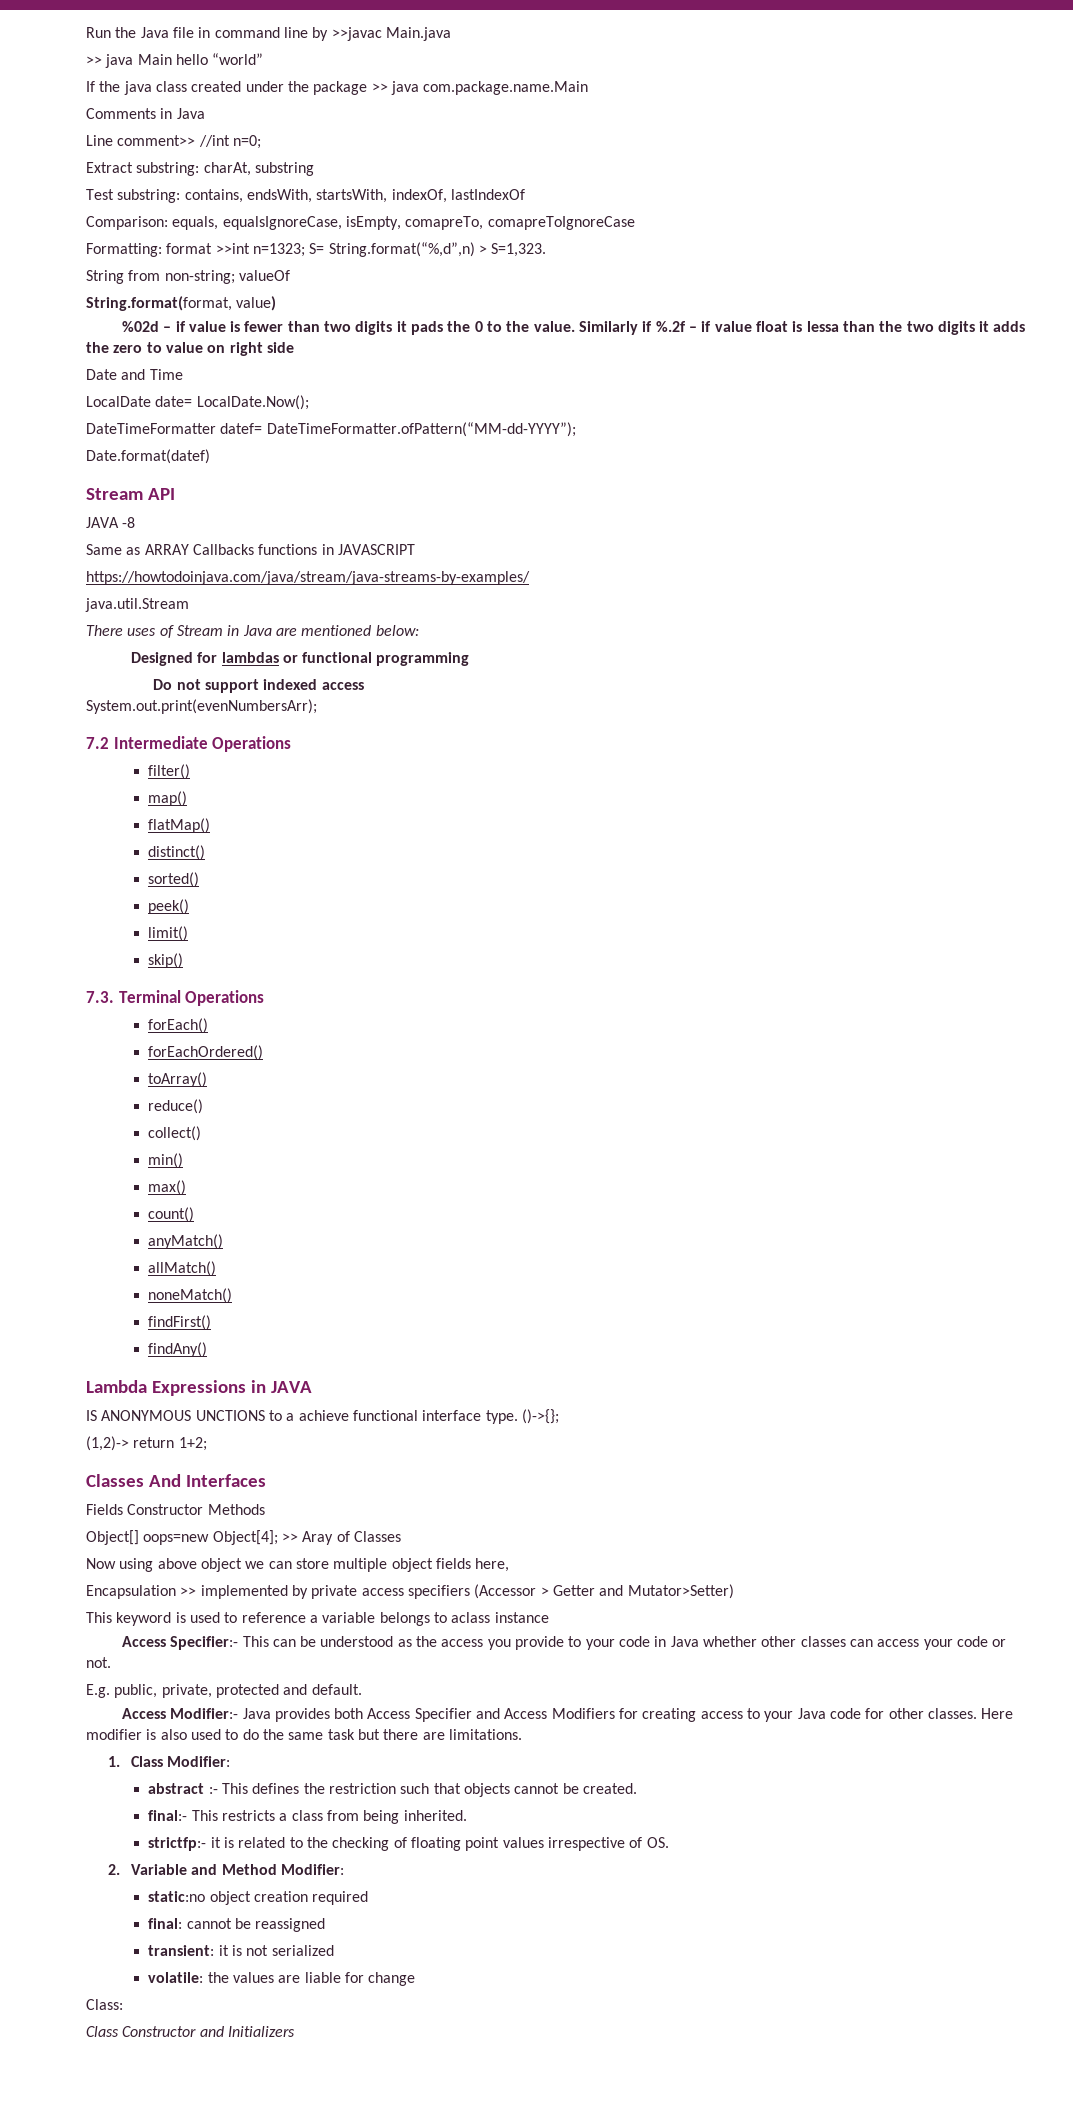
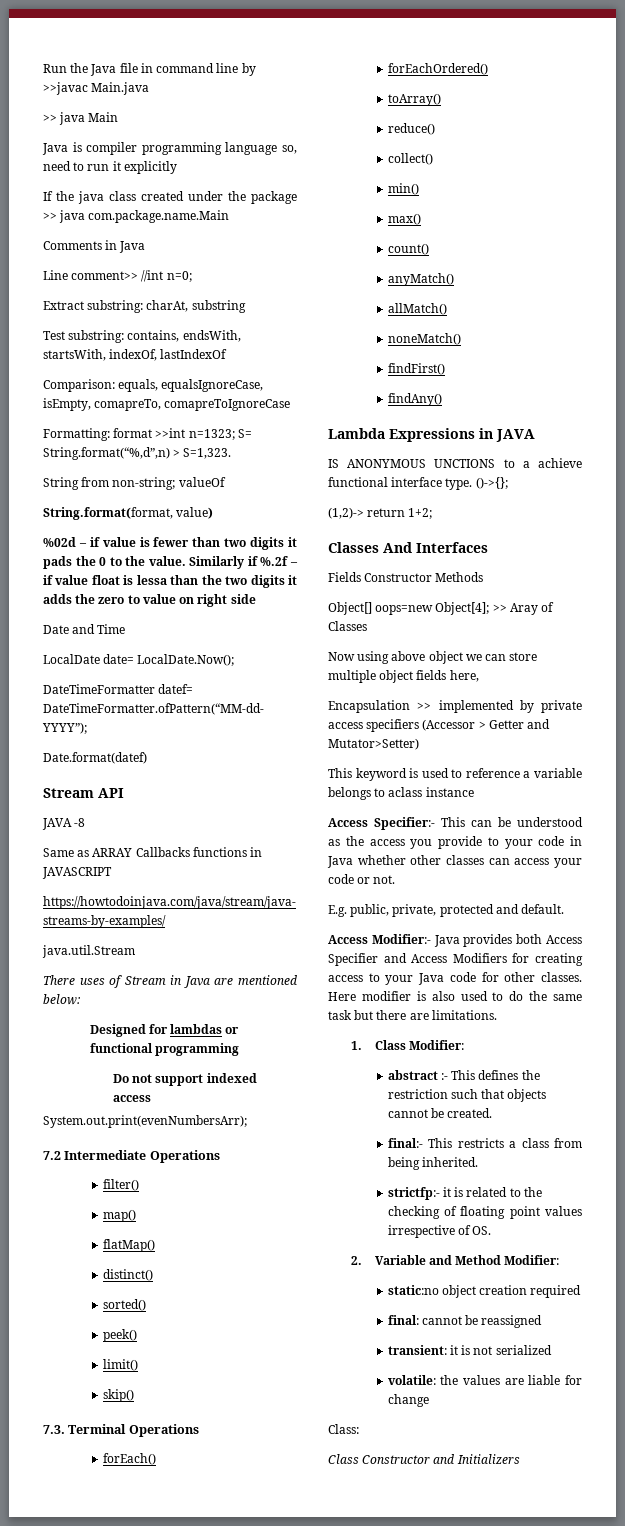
- >> java Main hello “world”
+ >> java Main
+ Java is compiler programming language so, need to run it explicitly

